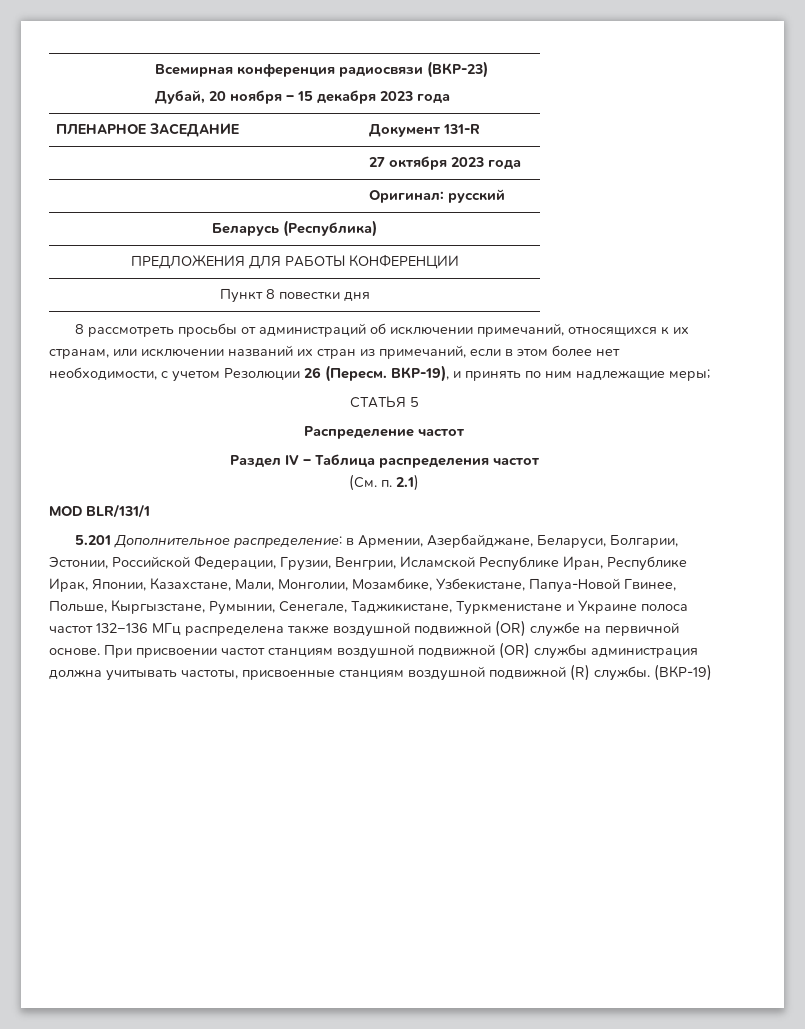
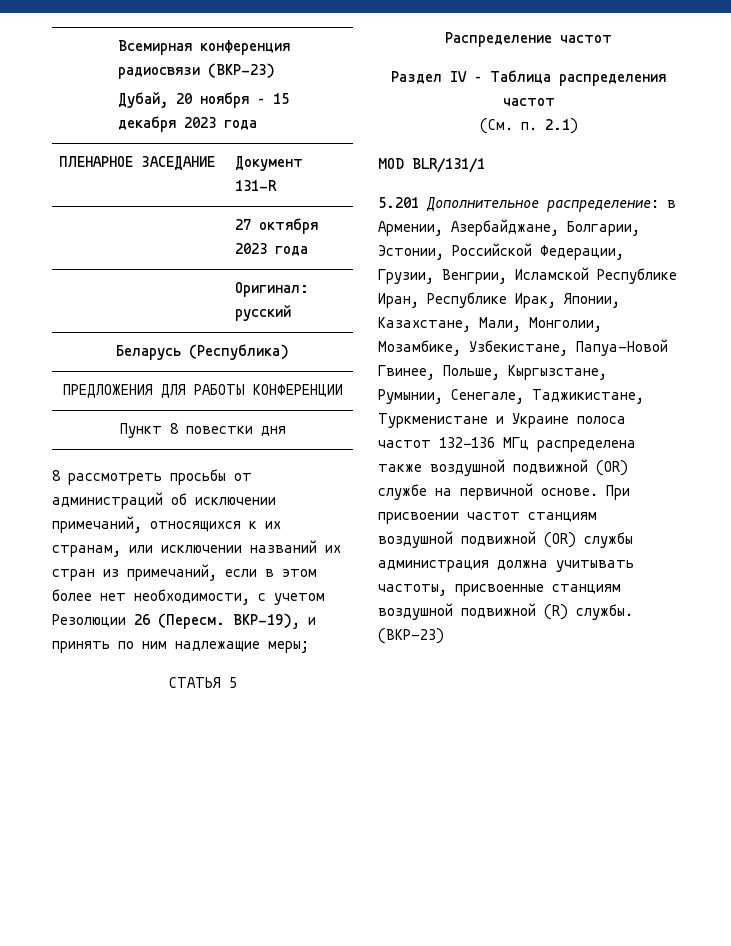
- 5.201 Дополнительное распределение: в Армении, Азербайджане, Беларуси, Болгарии, Эстонии, Российской Федерации, Грузии, Венгрии, Исламской Республике Иран, Республике Ирак, Японии, Казахстане, Мали, Монголии, Мозамбике, Узбекистане, Папуа-Новой Гвинее, Польше, Кыргызстане, Румынии, Сенегале, Таджикистане, Туркменистане и Украине полоса частот 132−136 МГц распределена также воздушной подвижной (OR) службе на первичной основе.
+ 5.201 Дополнительное распределение: в Армении, Азербайджане, Болгарии, Эстонии, Российской Федерации, Грузии, Венгрии, Исламской Республике Иран, Республике Ирак, Японии, Казахстане, Мали, Монголии, Мозамбике, Узбекистане, Папуа-Новой Гвинее, Польше, Кыргызстане, Румынии, Сенегале, Таджикистане, Туркменистане и Украине полоса частот 132−136 МГц распределена также воздушной подвижной (OR) службе на первичной основе.
- При присвоении частот станциям воздушной подвижной (OR) службы администрация должна учитывать частоты, присвоенные станциям воздушной подвижной (R) службы. (ВКР-19)
+ При присвоении частот станциям воздушной подвижной (OR) службы администрация должна учитывать частоты, присвоенные станциям воздушной подвижной (R) службы. (ВКР-23)

